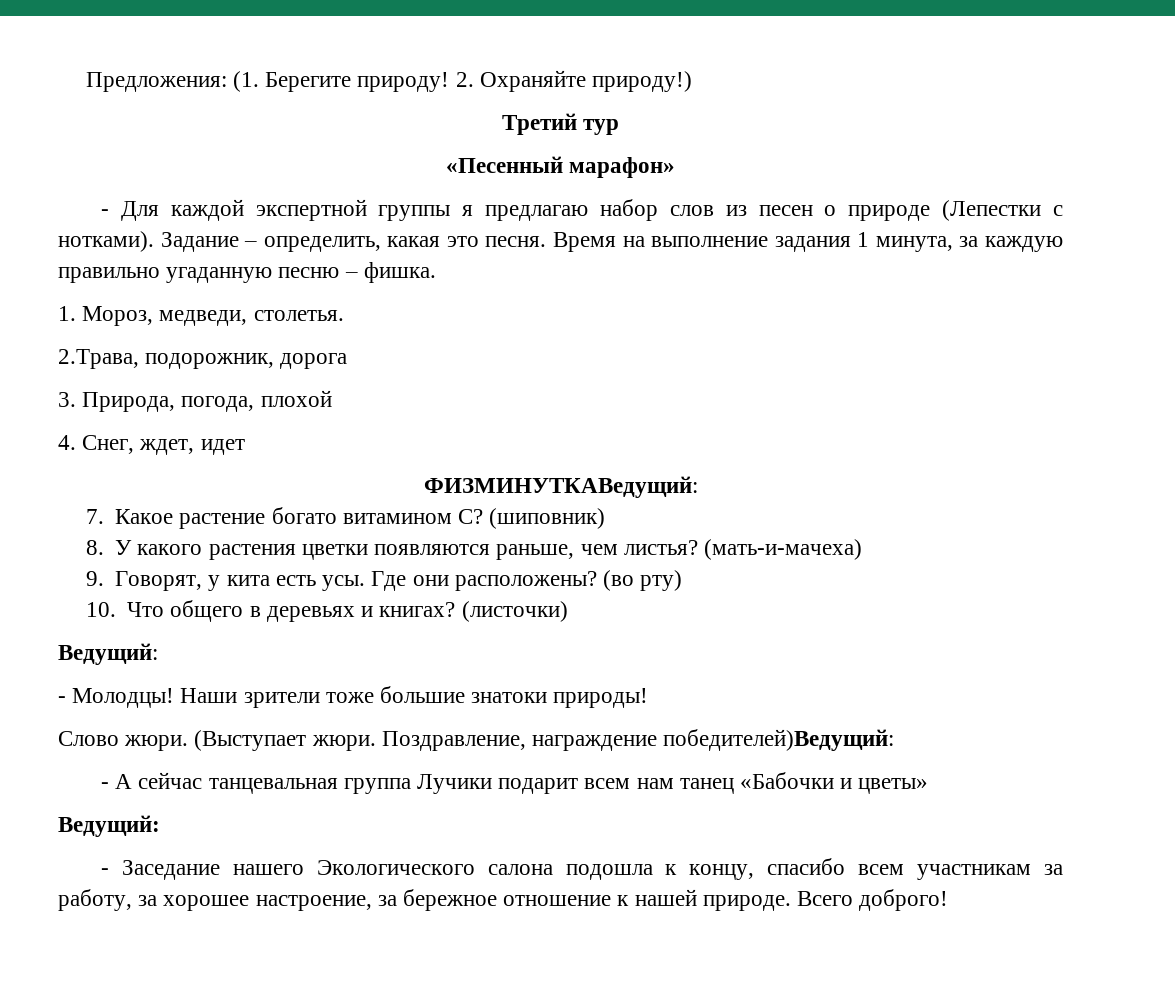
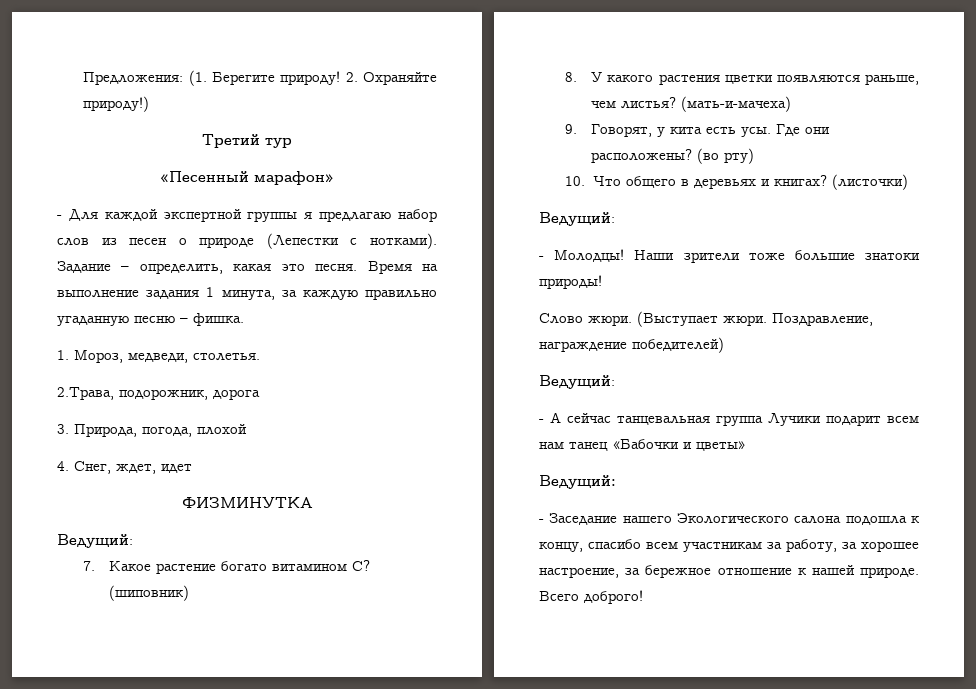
- ФИЗМИНУТКАВедущий:
+ ФИЗМИНУТКА
+ Ведущий:
- Поздравление, награждение победителей)Ведущий:
+ Поздравление, награждение победителей)
+ Ведущий:

